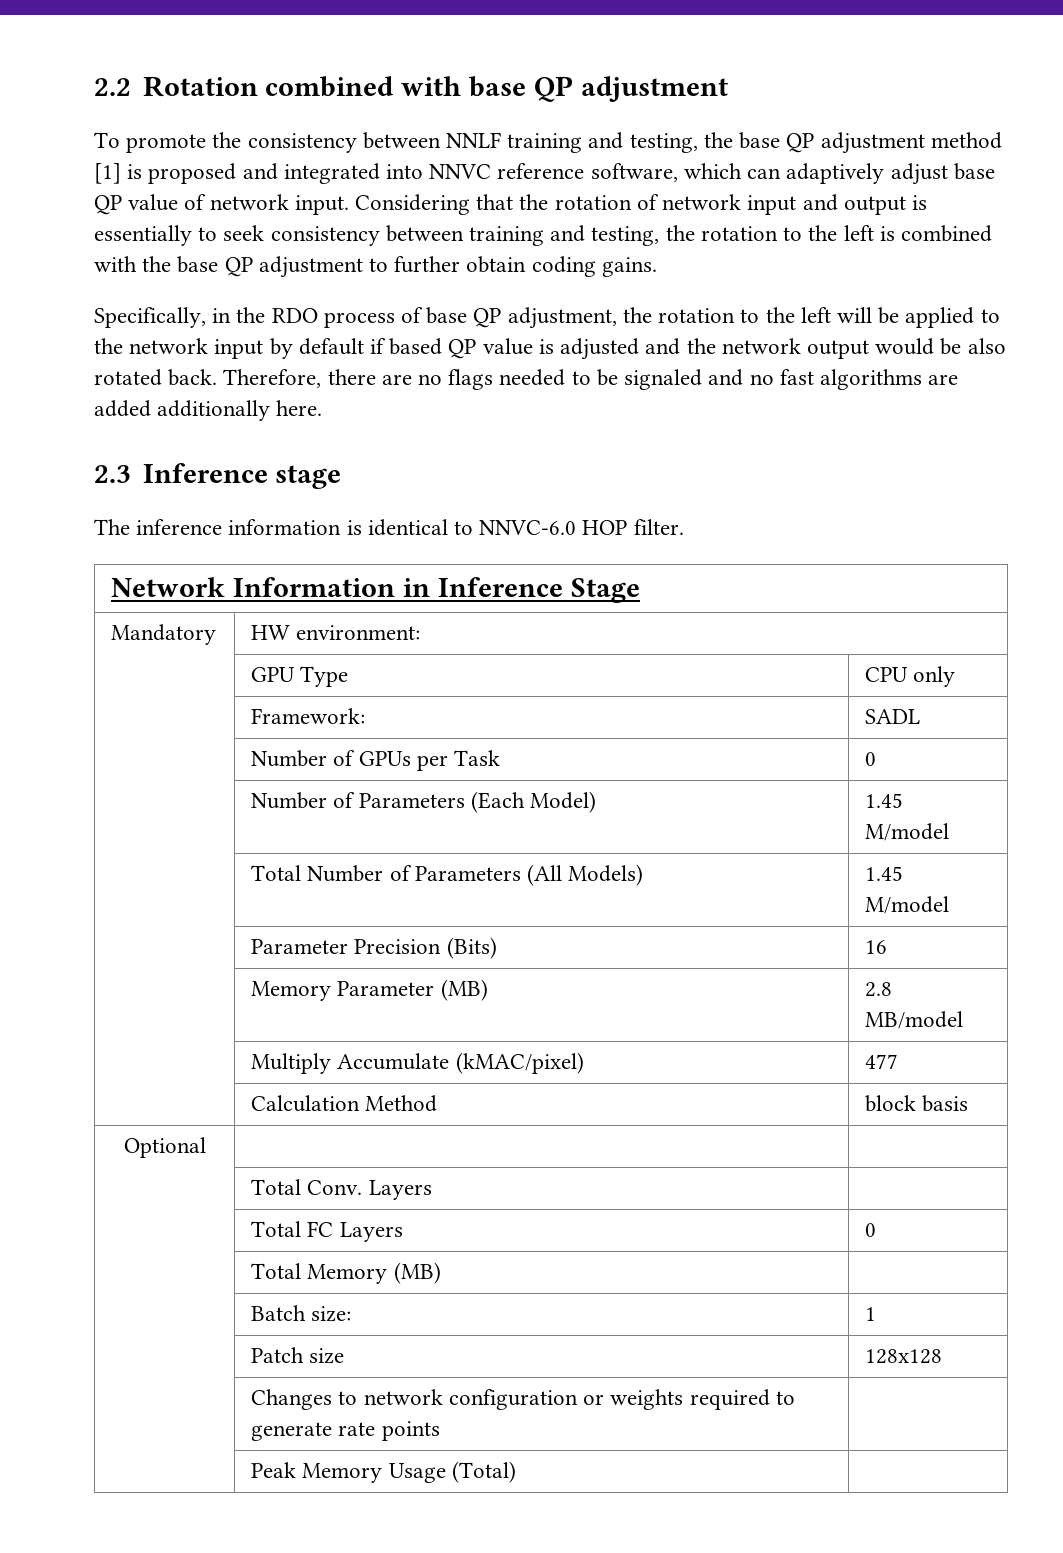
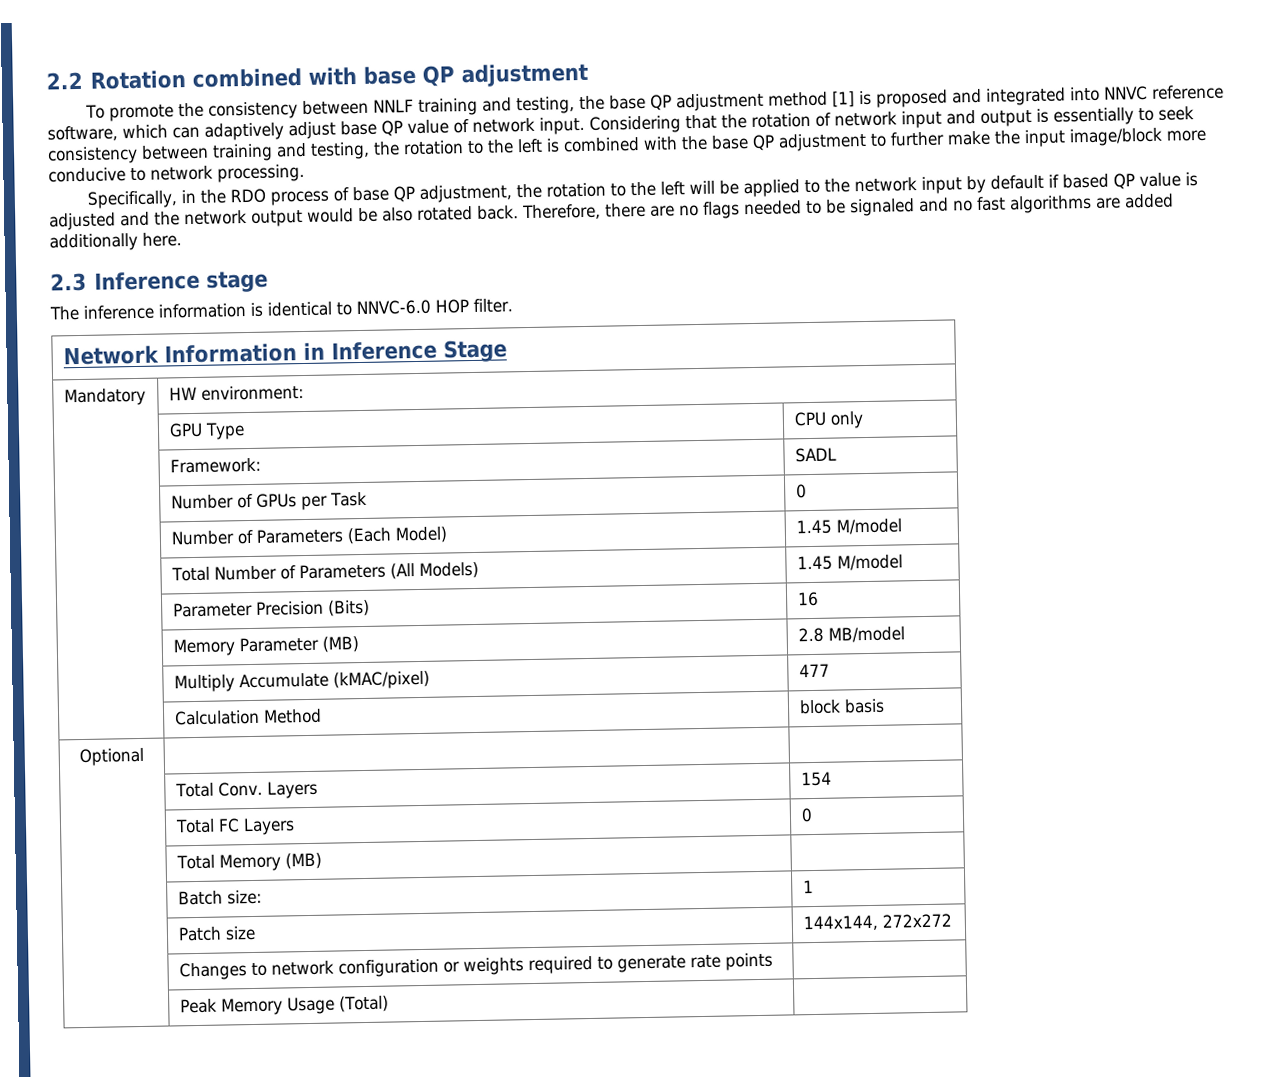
- Considering that the rotation of network input and output is essentially to seek consistency between training and testing, the rotation to the left is combined with the base QP adjustment to further obtain coding gains.
+ Considering that the rotation of network input and output is essentially to seek consistency between training and testing, the rotation to the left is combined with the base QP adjustment to further make the input image/block more conducive to network processing.
- | Total Conv. Layers |
+ | Total Conv. Layers | 154
- | Patch size | 128x128
+ | Patch size | 144x144, 272x272

